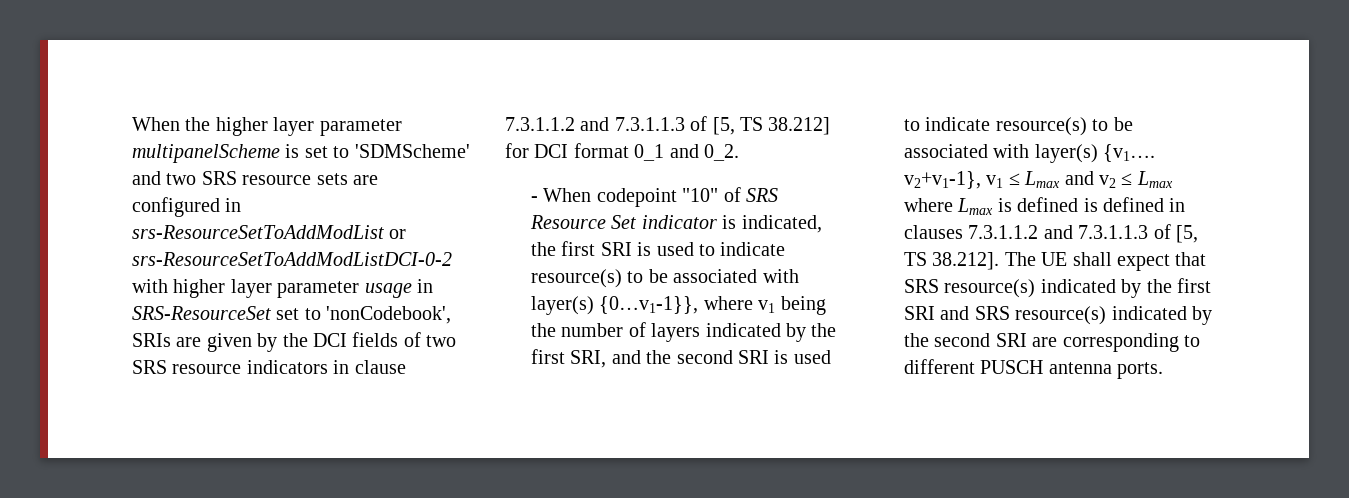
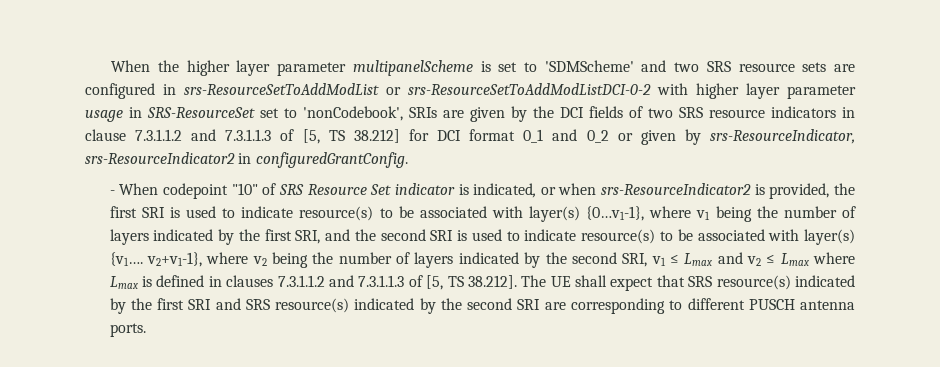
- When the higher layer parameter multipanelScheme is set to 'SDMScheme' and two SRS resource sets are configured in srs-ResourceSetToAddModList or srs-ResourceSetToAddModListDCI-0-2 with higher layer parameter usage in SRS-ResourceSet set to 'nonCodebook', SRIs are given by the DCI fields of two SRS resource indicators in clause 7.3.1.1.2 and 7.3.1.1.3 of [5, TS 38.212] for DCI format 0_1 and 0_2.
+ When the higher layer parameter multipanelScheme is set to 'SDMScheme' and two SRS resource sets are configured in srs-ResourceSetToAddModList or srs-ResourceSetToAddModListDCI-0-2 with higher layer parameter usage in SRS-ResourceSet set to 'nonCodebook', SRIs are given by the DCI fields of two SRS resource indicators in clause 7.3.1.1.2 and 7.3.1.1.3 of [5, TS 38.212] for DCI format 0_1 and 0_2 or given by srs-ResourceIndicator, srs-ResourceIndicator2 in configuredGrantConfig.
- - When codepoint "10" of SRS Resource Set indicator is indicated, the first SRI is used to indicate resource(s) to be associated with layer(s) {0…v1-1}}, where v1 being the number of layers indicated by the first SRI, and the second SRI is used to indicate resource(s) to be associated with layer(s) {v1…. v2+v1-1}, v1 ≤ Lmax and v2 ≤ Lmax where Lmax is defined is defined in clauses 7.3.1.1.2 and 7.3.1.1.3 of [5, TS 38.212]. The UE shall expect that SRS resource(s) indicated by the first SRI and SRS resource(s) indicated by the second SRI are corresponding to different PUSCH antenna ports.
+ - When codepoint "10" of SRS Resource Set indicator is indicated, or when srs-ResourceIndicator2 is provided, the first SRI is used to indicate resource(s) to be associated with layer(s) {0…v1-1}, where v1 being the number of layers indicated by the first SRI, and the second SRI is used to indicate resource(s) to be associated with layer(s) {v1…. v2+v1-1}, where v2 being the number of layers indicated by the second SRI, v1 ≤ Lmax and v2 ≤ Lmax where Lmax is defined in clauses 7.3.1.1.2 and 7.3.1.1.3 of [5, TS 38.212]. The UE shall expect that SRS resource(s) indicated by the first SRI and SRS resource(s) indicated by the second SRI are corresponding to different PUSCH antenna ports.

